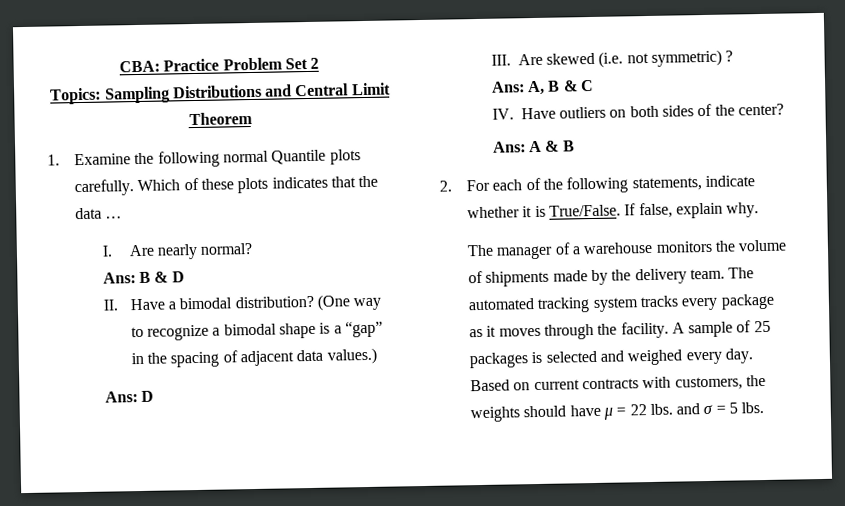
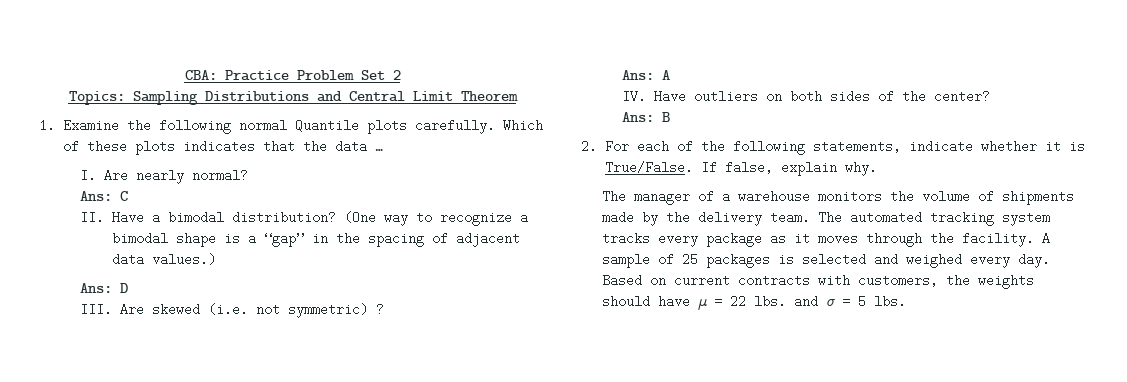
- Ans: B & D
+ Ans: C
- Ans: A, B & C
+ Ans: A
- Ans: A & B
+ Ans: B

